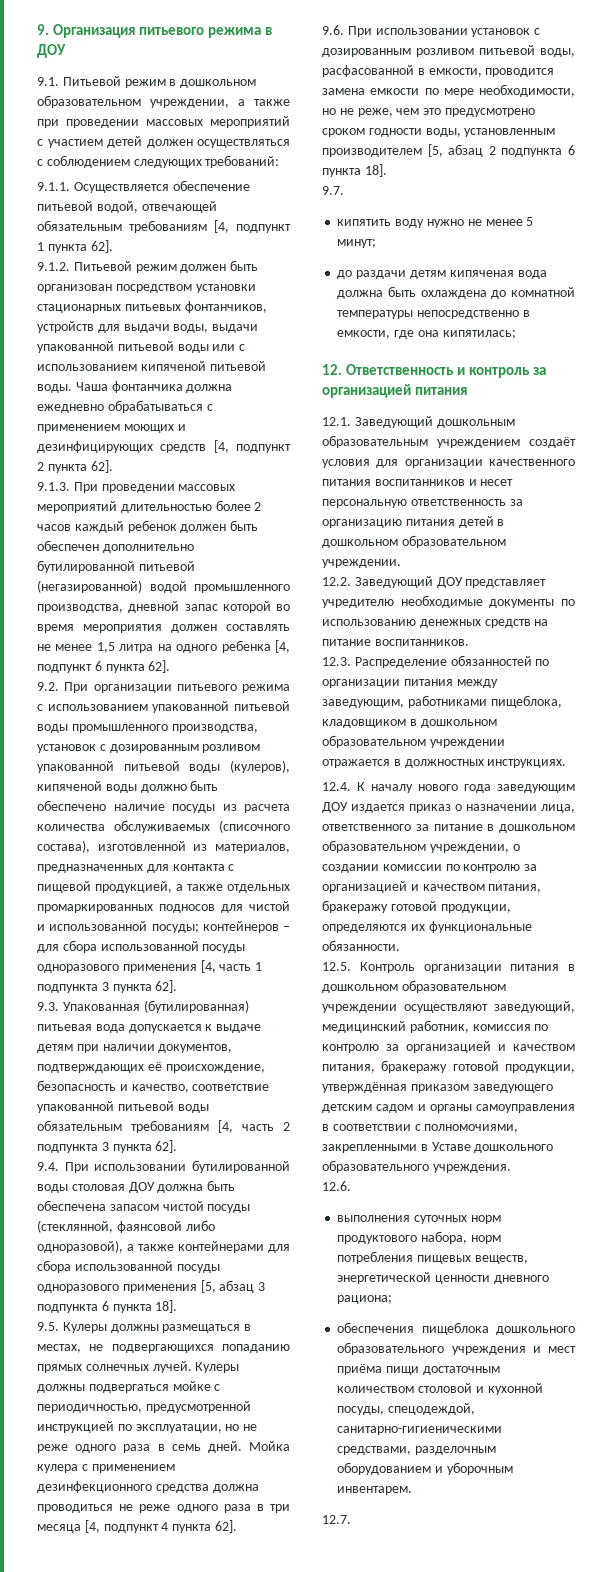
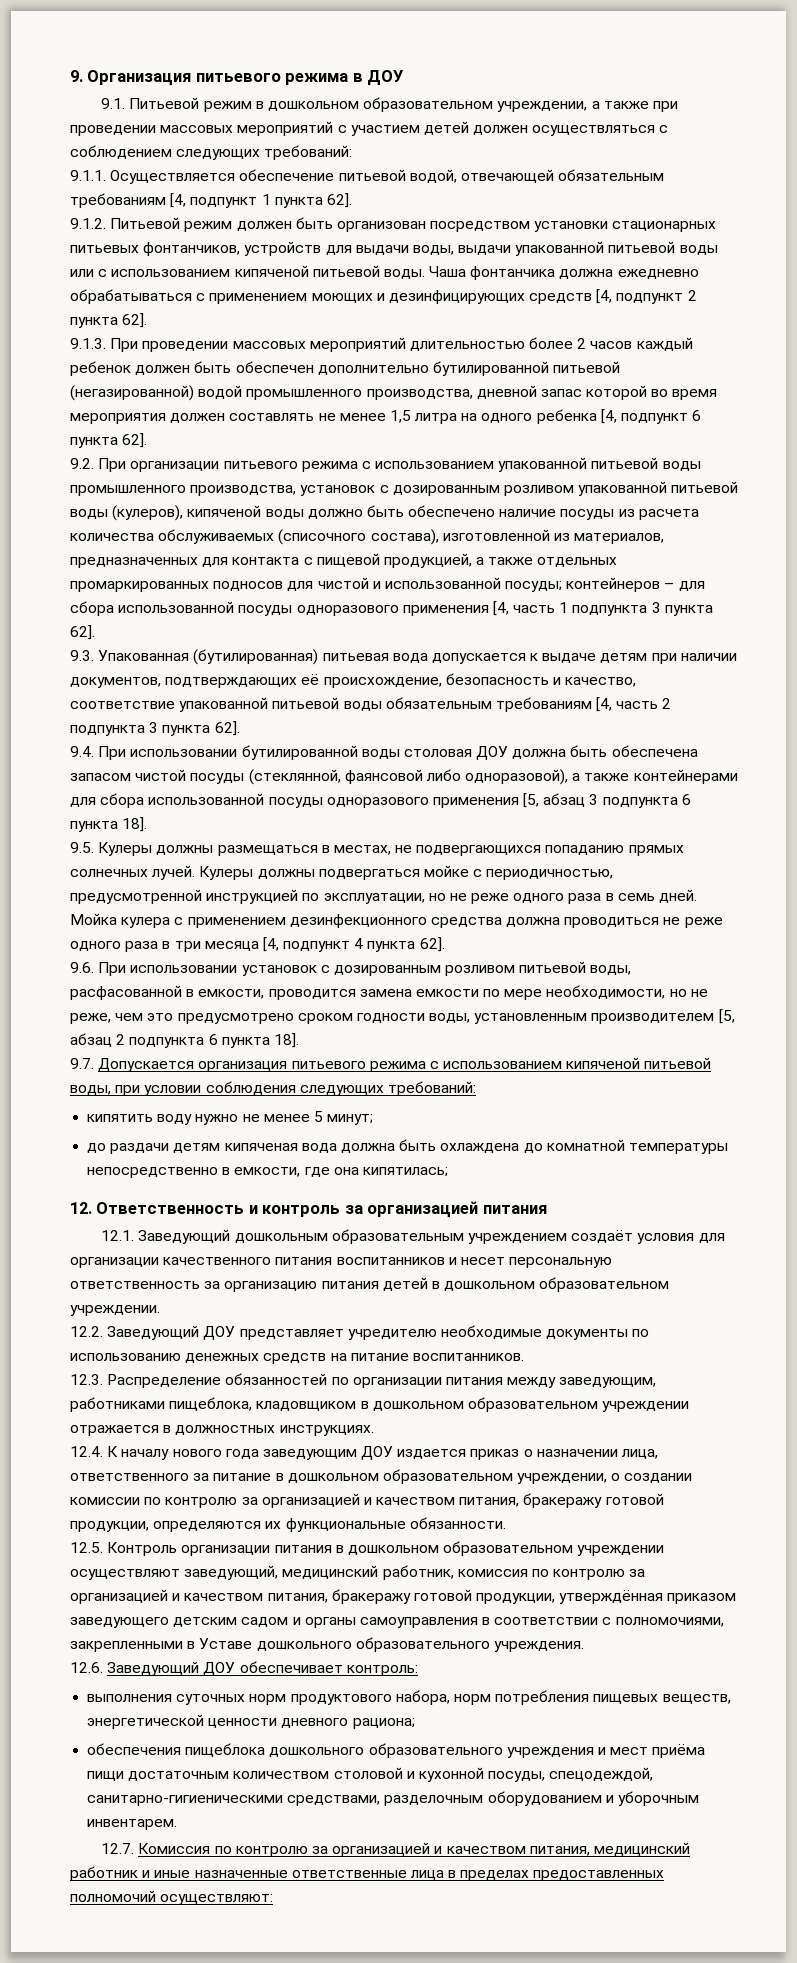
- 9.7.
+ 9.7. Допускается организация питьевого режима с использованием кипяченой питьевой воды, при условии соблюдения следующих требований:
- 12.6.
+ 12.6. Заведующий ДОУ обеспечивает контроль:
- 12.7.
+ 12.7. Комиссия по контролю за организацией и качеством питания, медицинский работник и иные назначенные ответственные лица в пределах предоставленных полномочий осуществляют:

